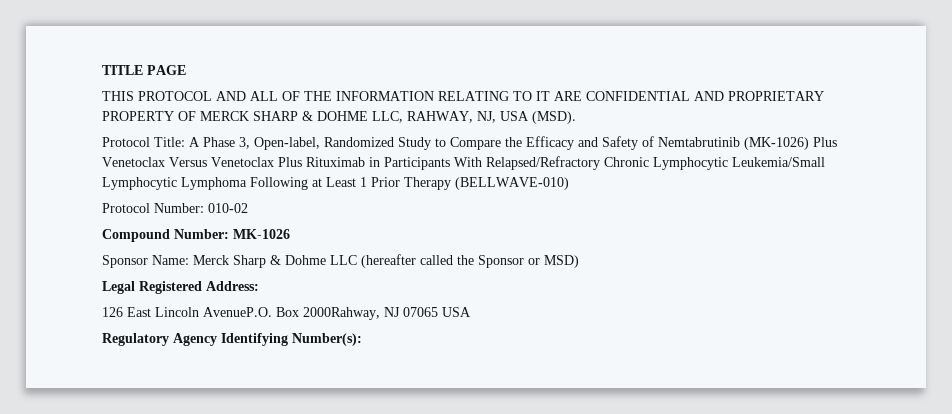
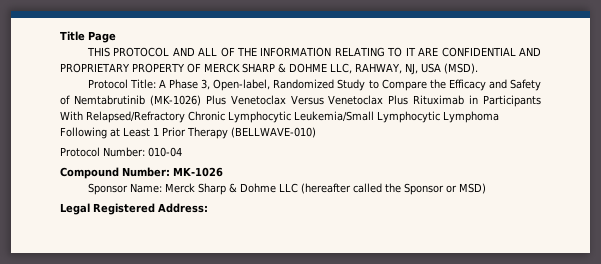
- TITLE PAGE
+ Title Page
- Protocol Number: 010-02
+ Protocol Number: 010-04
- 126 East Lincoln AvenueP.O. Box 2000Rahway, NJ 07065 USA
- Regulatory Agency Identifying Number(s):

